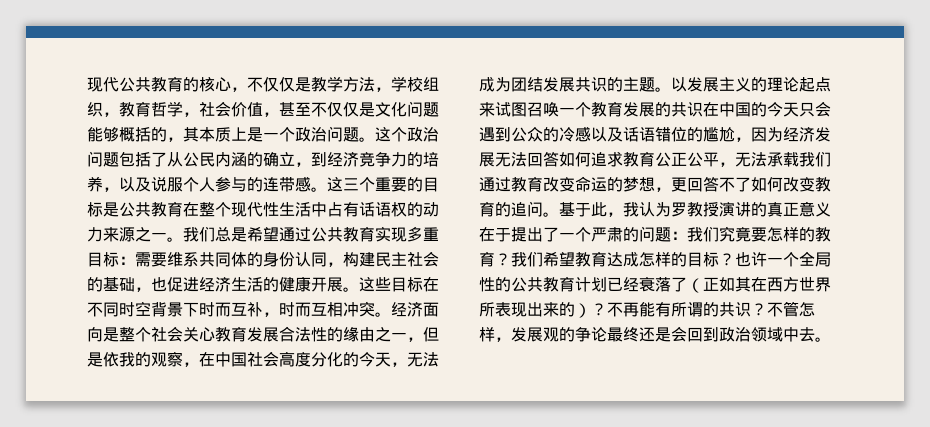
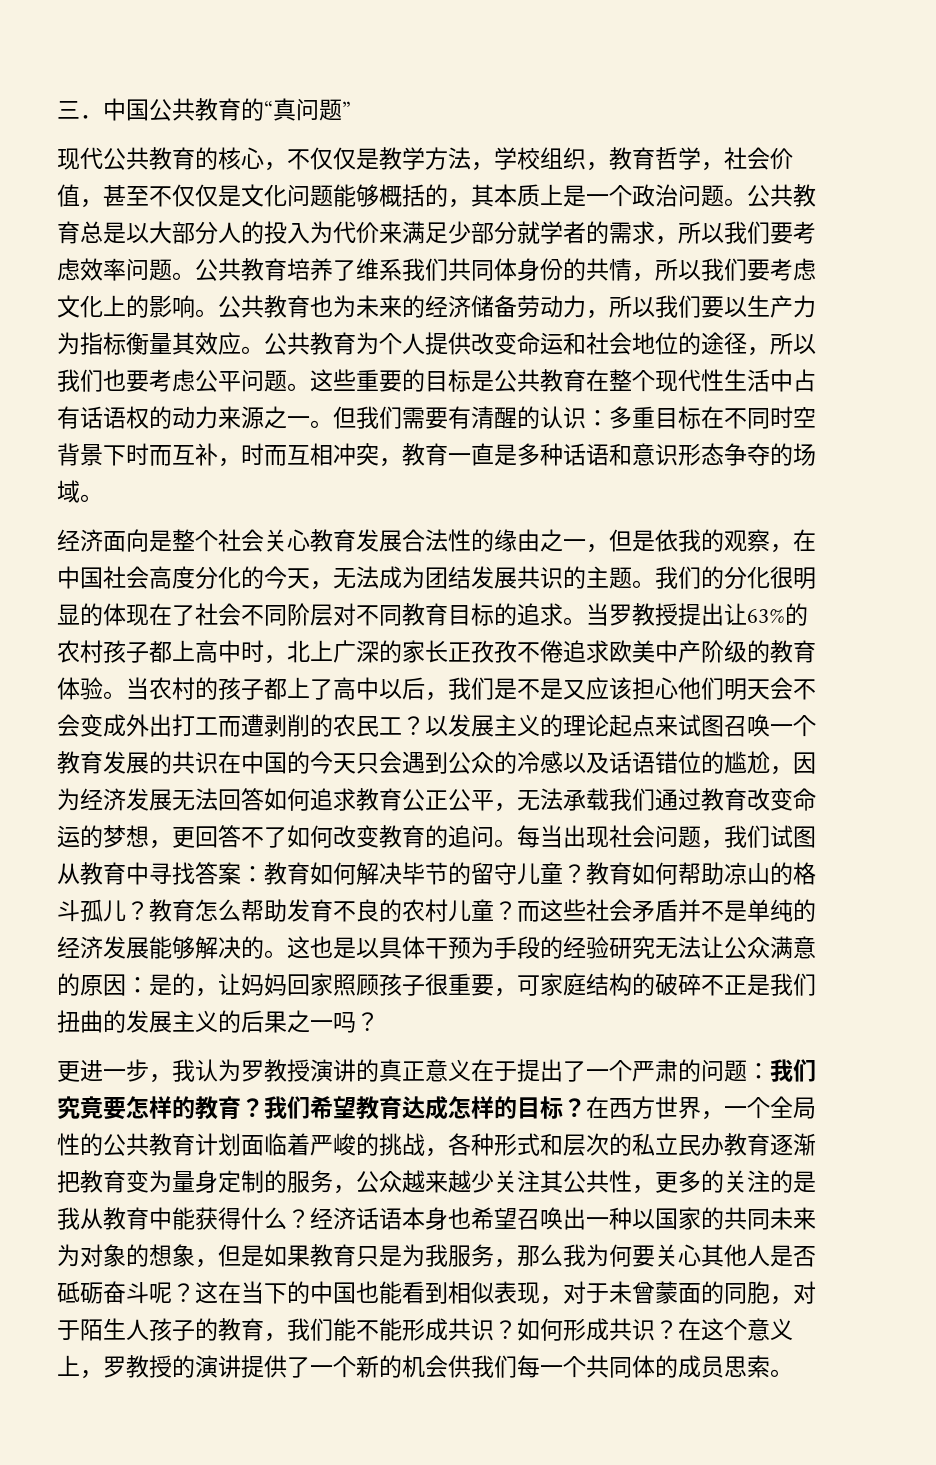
+ 三．中国公共教育的“真问题”
- 这个政治问题包括了从公民内涵的确立，到经济竞争力的培养，以及说服个人参与的连带感。这三个重要的目标是公共教育在整个现代性生活中占有话语权的动力来源之一。
+ 公共教育总是以大部分人的投入为代价来满足少部分就学者的需求，所以我们要考虑效率问题。公共教育培养了维系我们共同体身份的共情，所以我们要考虑文化上的影响。公共教育也为未来的经济储备劳动力，所以我们要以生产力为指标衡量其效应。公共教育为个人提供改变命运和社会地位的途径，所以我们也要考虑公平问题。这些重要的目标是公共教育在整个现代性生活中占有话语权的动力来源之一。
- 我们总是希望通过公共教育实现多重目标：需要维系共同体的身份认同，构建民主社会的基础，也促进经济生活的健康开展。这些目标在不同时空背景下时而互补，时而互相冲突。经济面向是整个社会关心教育发展合法性的缘由之一，但是依我的观察，在中国社会高度分化的今天，无法成为团结发展共识的主题。
+ 但我们需要有清醒的认识：多重目标在不同时空背景下时而互补，时而互相冲突，教育一直是多种话语和意识形态争夺的场域。
+ 经济面向是整个社会关心教育发展合法性的缘由之一，但是依我的观察，在中国社会高度分化的今天，无法成为团结发展共识的主题。
+ 我们的分化很明显的体现在了社会不同阶层对不同教育目标的追求。当罗教授提出让63%的农村孩子都上高中时，北上广深的家长正孜孜不倦追求欧美中产阶级的教育体验。当农村的孩子都上了高中以后，我们是不是又应该担心他们明天会不会变成外出打工而遭剥削的农民工？
- 基于此，我认为罗教授演讲的真正意义在于提出了一个严肃的问题：我们究竟要怎样的教育？
+ 每当出现社会问题，我们试图从教育中寻找答案：教育如何解决毕节的留守儿童？教育如何帮助凉山的格斗孤儿？教育怎么帮助发育不良的农村儿童？而这些社会矛盾并不是单纯的经济发展能够解决的。这也是以具体干预为手段的经验研究无法让公众满意的原因：是的，让妈妈回家照顾孩子很重要，可家庭结构的破碎不正是我们扭曲的发展主义的后果之一吗？
+ 更进一步，我认为罗教授演讲的真正意义在于提出了一个严肃的问题：我们究竟要怎样的教育？
- 也许一个全局性的公共教育计划已经衰落了（正如其在西方世界所表现出来的）？不再能有所谓的共识？不管怎样，发展观的争论最终还是会回到政治领域中去。
+ 在西方世界，一个全局性的公共教育计划面临着严峻的挑战，各种形式和层次的私立民办教育逐渐把教育变为量身定制的服务，公众越来越少关注其公共性，更多的关注的是我从教育中能获得什么？经济话语本身也希望召唤出一种以国家的共同未来为对象的想象，但是如果教育只是为我服务，那么我为何要关心其他人是否砥砺奋斗呢？这在当下的中国也能看到相似表现，对于未曾蒙面的同胞，对于陌生人孩子的教育，我们能不能形成共识？如何形成共识？在这个意义上，罗教授的演讲提供了一个新的机会供我们每一个共同体的成员思索。

